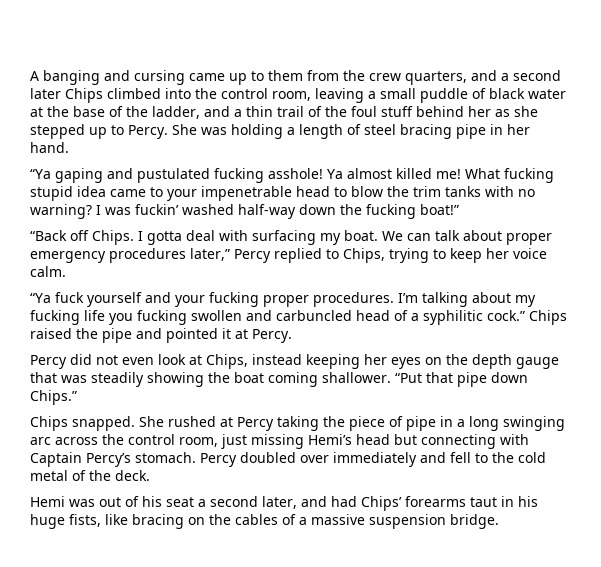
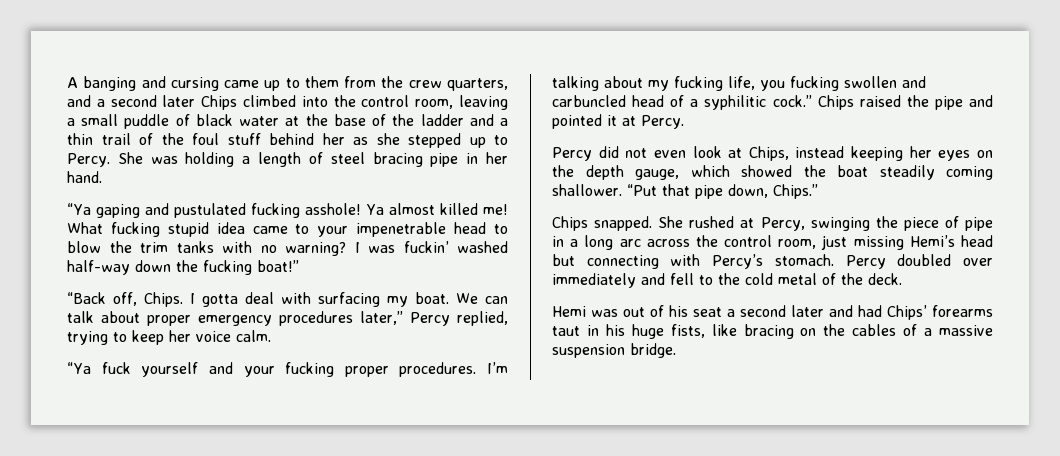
- A banging and cursing came up to them from the crew quarters, and a second later Chips climbed into the control room, leaving a small puddle of black water at the base of the ladder, and a thin trail of the foul stuff behind her as she stepped up to Percy.
+ A banging and cursing came up to them from the crew quarters, and a second later Chips climbed into the control room, leaving a small puddle of black water at the base of the ladder and a thin trail of the foul stuff behind her as she stepped up to Percy.
- “Back off Chips.
+ “Back off, Chips.
- We can talk about proper emergency procedures later,” Percy replied to Chips, trying to keep her voice calm.
+ We can talk about proper emergency procedures later,” Percy replied, trying to keep her voice calm.
- I’m talking about my fucking life you fucking swollen and carbuncled head of a syphilitic cock.”
+ I’m talking about my fucking life, you fucking swollen and carbuncled head of a syphilitic cock.”
- Percy did not even look at Chips, instead keeping her eyes on the depth gauge that was steadily showing the boat coming shallower.
+ Percy did not even look at Chips, instead keeping her eyes on the depth gauge, which showed the boat steadily coming shallower.
- “Put that pipe down Chips.”
+ “Put that pipe down, Chips.”
- She rushed at Percy taking the piece of pipe in a long swinging arc across the control room, just missing Hemi’s head but connecting with Captain Percy’s stomach.
+ She rushed at Percy, swinging the piece of pipe in a long arc across the control room, just missing Hemi’s head but connecting with Percy’s stomach.
- Hemi was out of his seat a second later, and had Chips’ forearms taut in his huge fists, like bracing on the cables of a massive suspension bridge.
+ Hemi was out of his seat a second later and had Chips’ forearms taut in his huge fists, like bracing on the cables of a massive suspension bridge.

